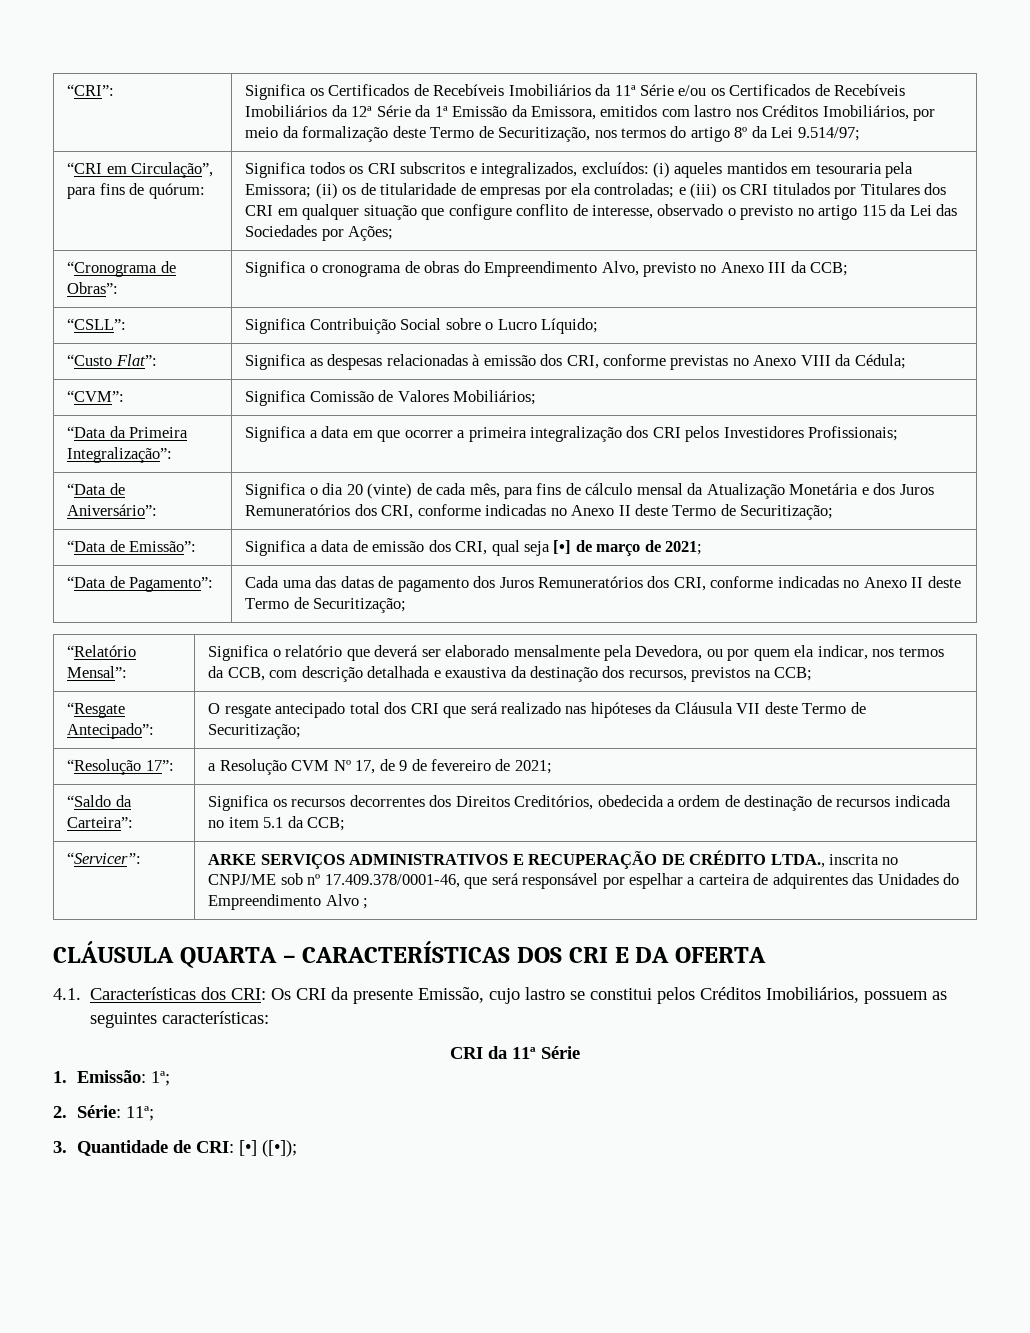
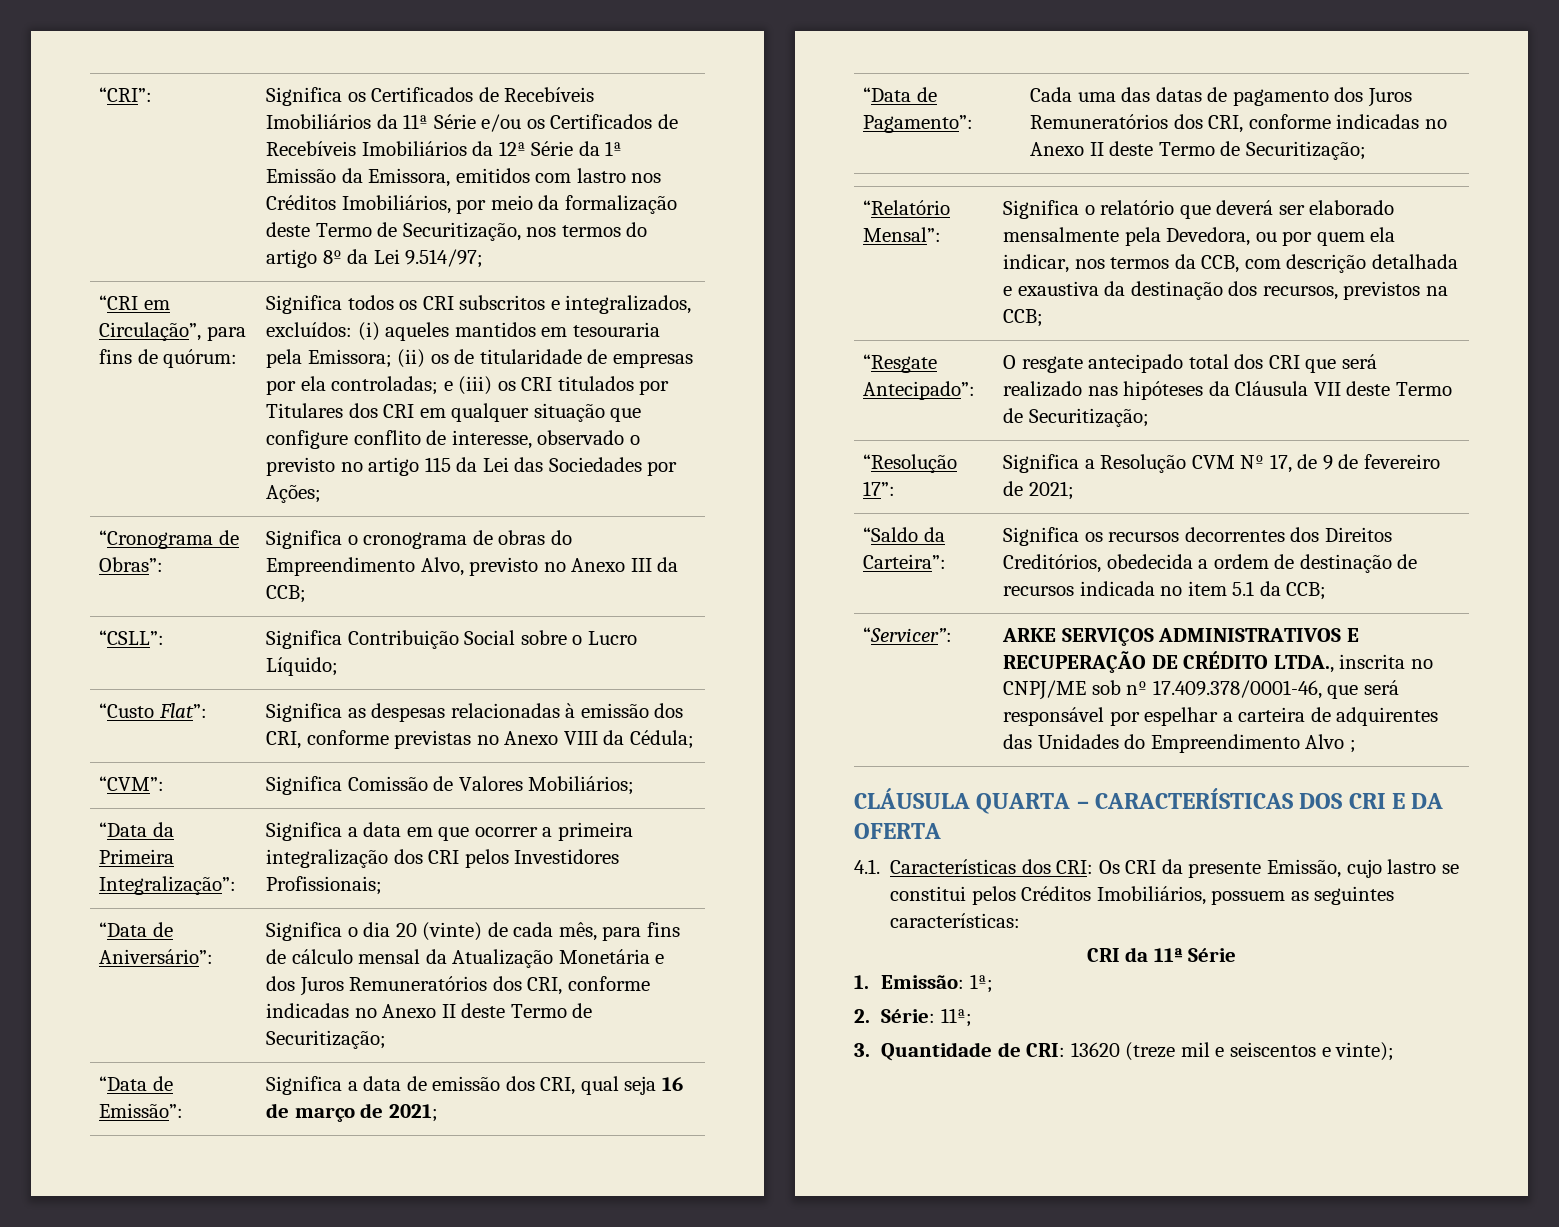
- “Data de Emissão”: | Significa a data de emissão dos CRI, qual seja [•] de março de 2021;
+ “Data de Emissão”: | Significa a data de emissão dos CRI, qual seja 16 de março de 2021;
- “Resolução 17”: | a Resolução CVM Nº 17, de 9 de fevereiro de 2021;
+ “Resolução 17”: | Significa a Resolução CVM Nº 17, de 9 de fevereiro de 2021;
- 3. Quantidade de CRI: [•] ([•]);
+ 3. Quantidade de CRI: 13620 (treze mil e seiscentos e vinte);

